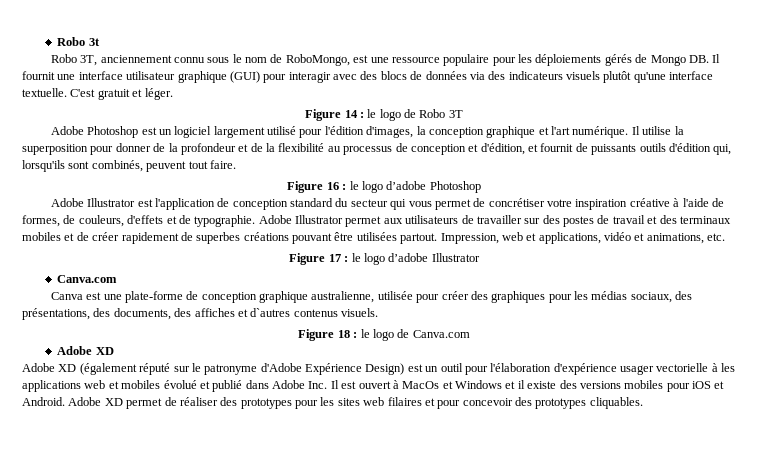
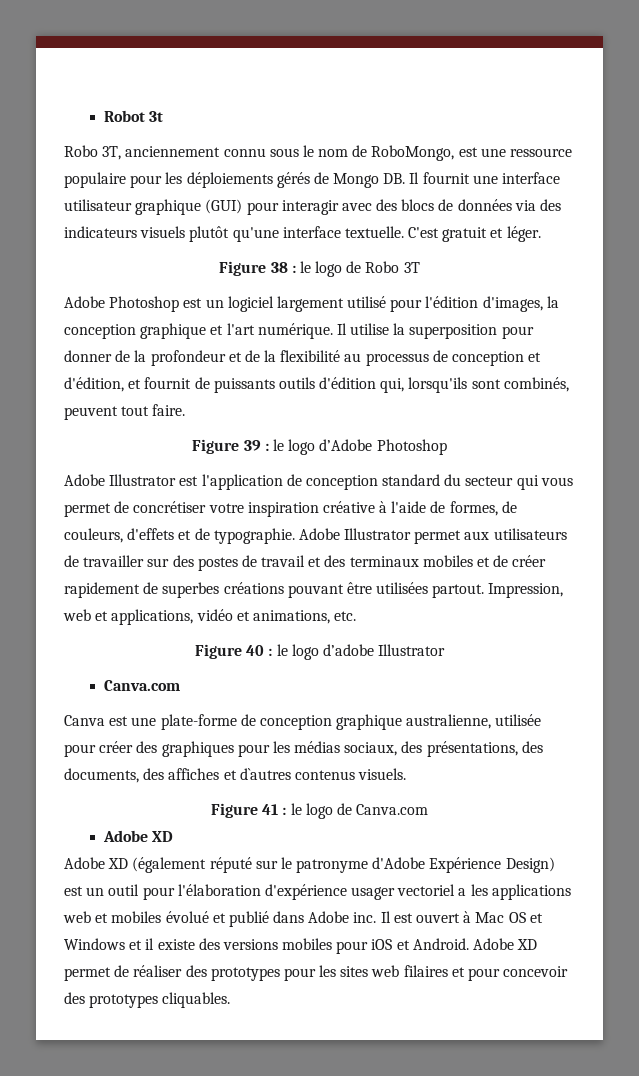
- Robo 3t
+ Robot 3t
- Figure 14 : le logo de Robo 3T
+ Figure 38 : le logo de Robo 3T
- Figure 16 : le logo d’adobe Photoshop
+ Figure 39 : le logo d’Adobe Photoshop
- Figure 17 : le logo d’adobe Illustrator
+ Figure 40 : le logo d’adobe Illustrator
- Figure 18 : le logo de Canva.com
+ Figure 41 : le logo de Canva.com
- Adobe XD (également réputé sur le patronyme d'Adobe Expérience Design) est un outil pour l'élaboration d'expérience usager vectorielle à les applications web et mobiles évolué et publié dans Adobe Inc. Il est ouvert à MacOs et Windows et il existe des versions mobiles pour iOS et Android.
+ Adobe XD (également réputé sur le patronyme d'Adobe Expérience Design) est un outil pour l'élaboration d'expérience usager vectoriel a les applications web et mobiles évolué et publié dans Adobe inc. Il est ouvert à Mac OS et Windows et il existe des versions mobiles pour iOS et Android.

